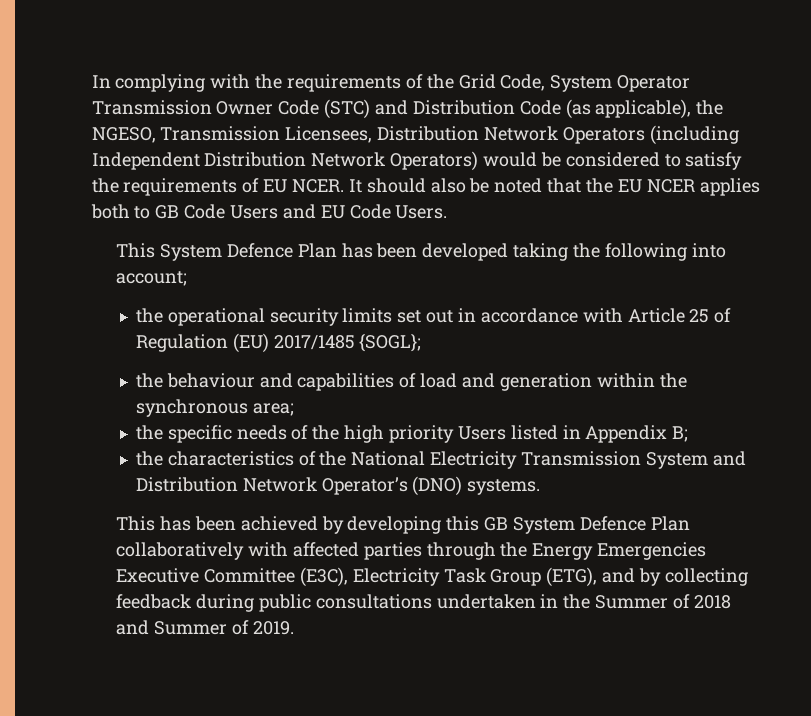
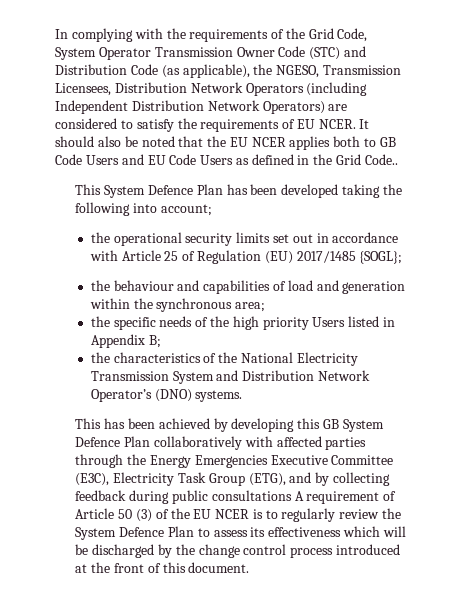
- In complying with the requirements of the Grid Code, System Operator Transmission Owner Code (STC) and Distribution Code (as applicable), the NGESO, Transmission Licensees, Distribution Network Operators (including Independent Distribution Network Operators) would be considered to satisfy the requirements of EU NCER.
+ In complying with the requirements of the Grid Code, System Operator Transmission Owner Code (STC) and Distribution Code (as applicable), the NGESO, Transmission Licensees, Distribution Network Operators (including Independent Distribution Network Operators) are considered to satisfy the requirements of EU NCER.
- It should also be noted that the EU NCER applies both to GB Code Users and EU Code Users.
+ It should also be noted that the EU NCER applies both to GB Code Users and EU Code Users as defined in the Grid Code..
- This has been achieved by developing this GB System Defence Plan collaboratively with affected parties through the Energy Emergencies Executive Committee (E3C), Electricity Task Group (ETG), and by collecting feedback during public consultations undertaken in the Summer of 2018 and Summer of 2019.
+ This has been achieved by developing this GB System Defence Plan collaboratively with affected parties through the Energy Emergencies Executive Committee (E3C), Electricity Task Group (ETG), and by collecting feedback during public consultations A requirement of Article 50 (3) of the EU NCER is to regularly review the System Defence Plan to assess its effectiveness which will be discharged by the change control process introduced at the front of this document.

